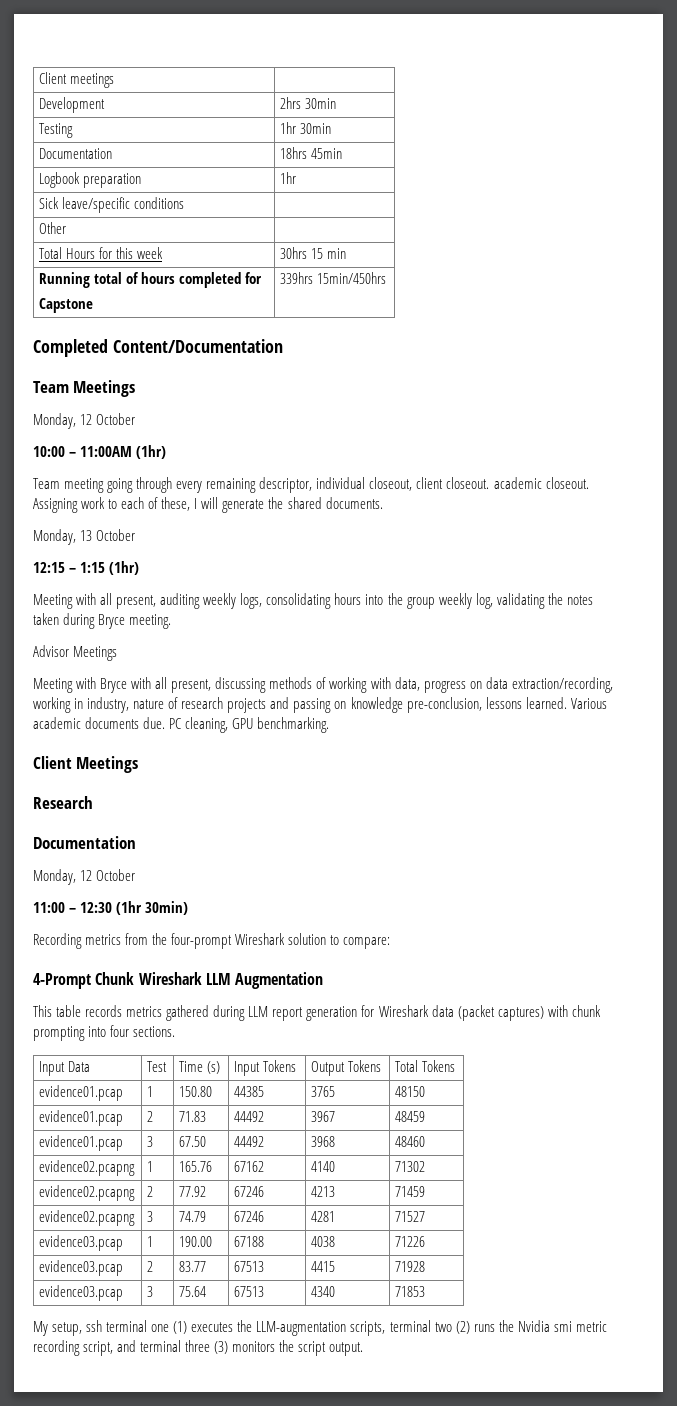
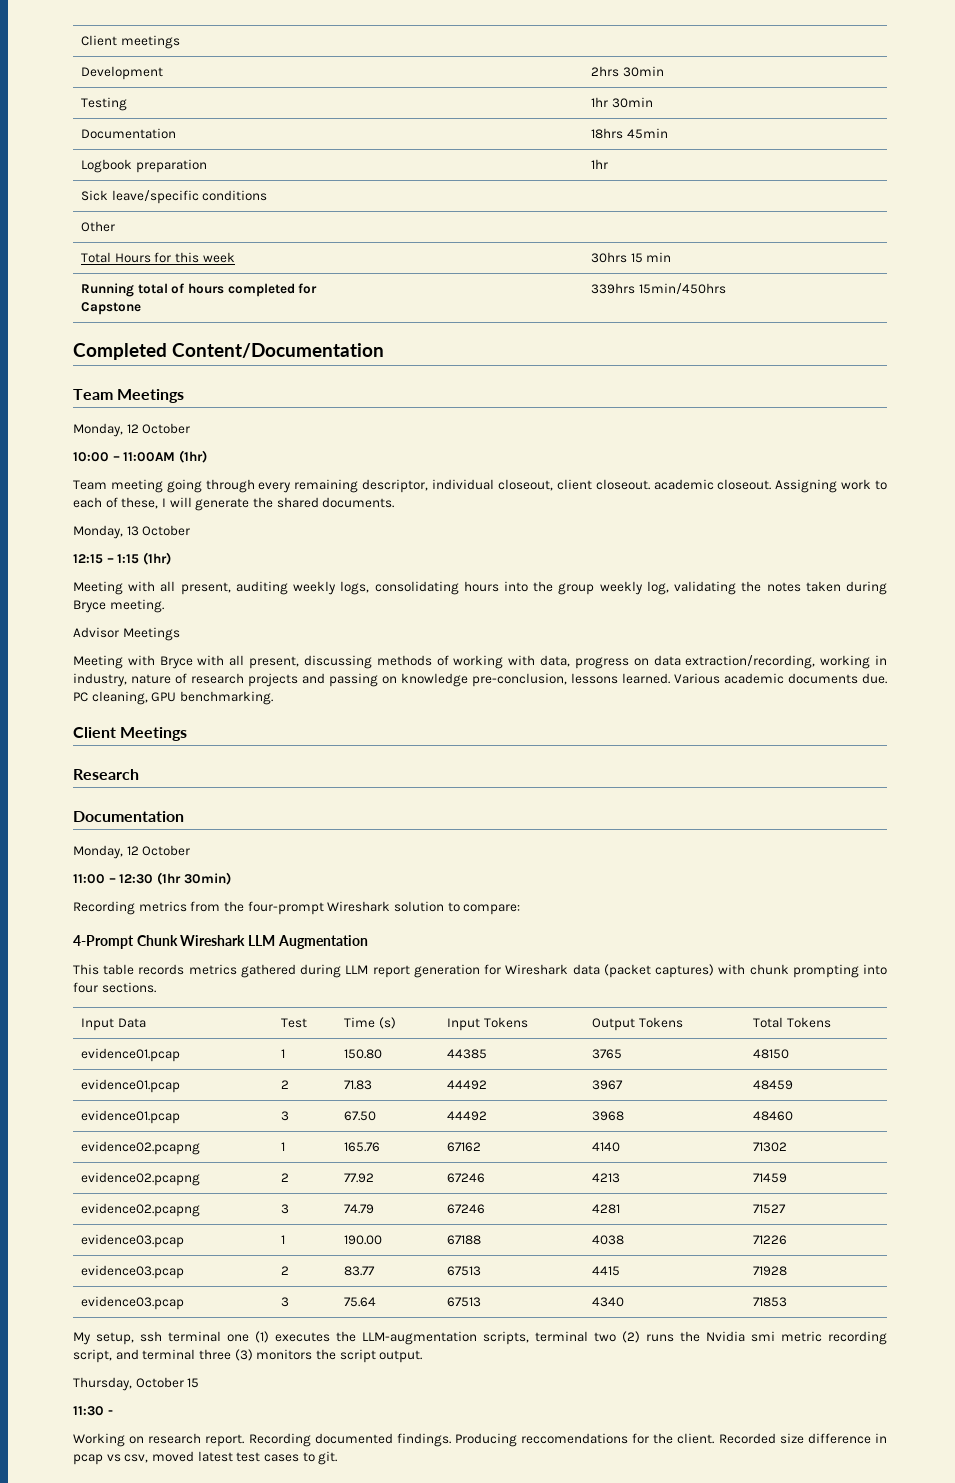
+ Thursday, October 15
+ 11:30 -
+ Working on research report. Recording documented findings. Producing reccomendations for the client. Recorded size difference in pcap vs csv, moved latest test cases to git.

